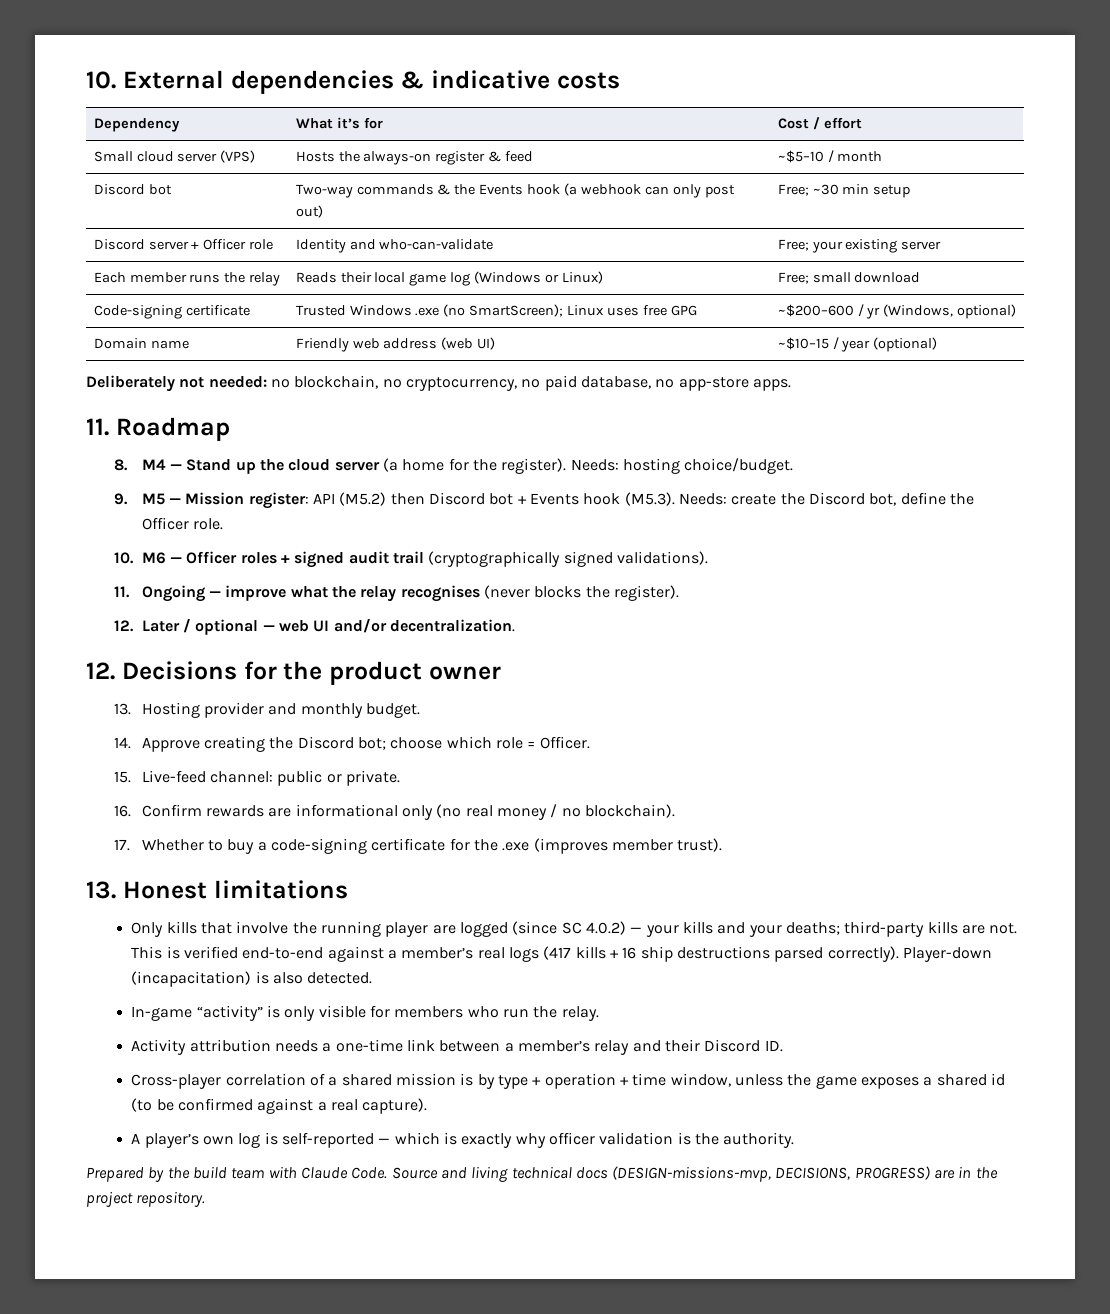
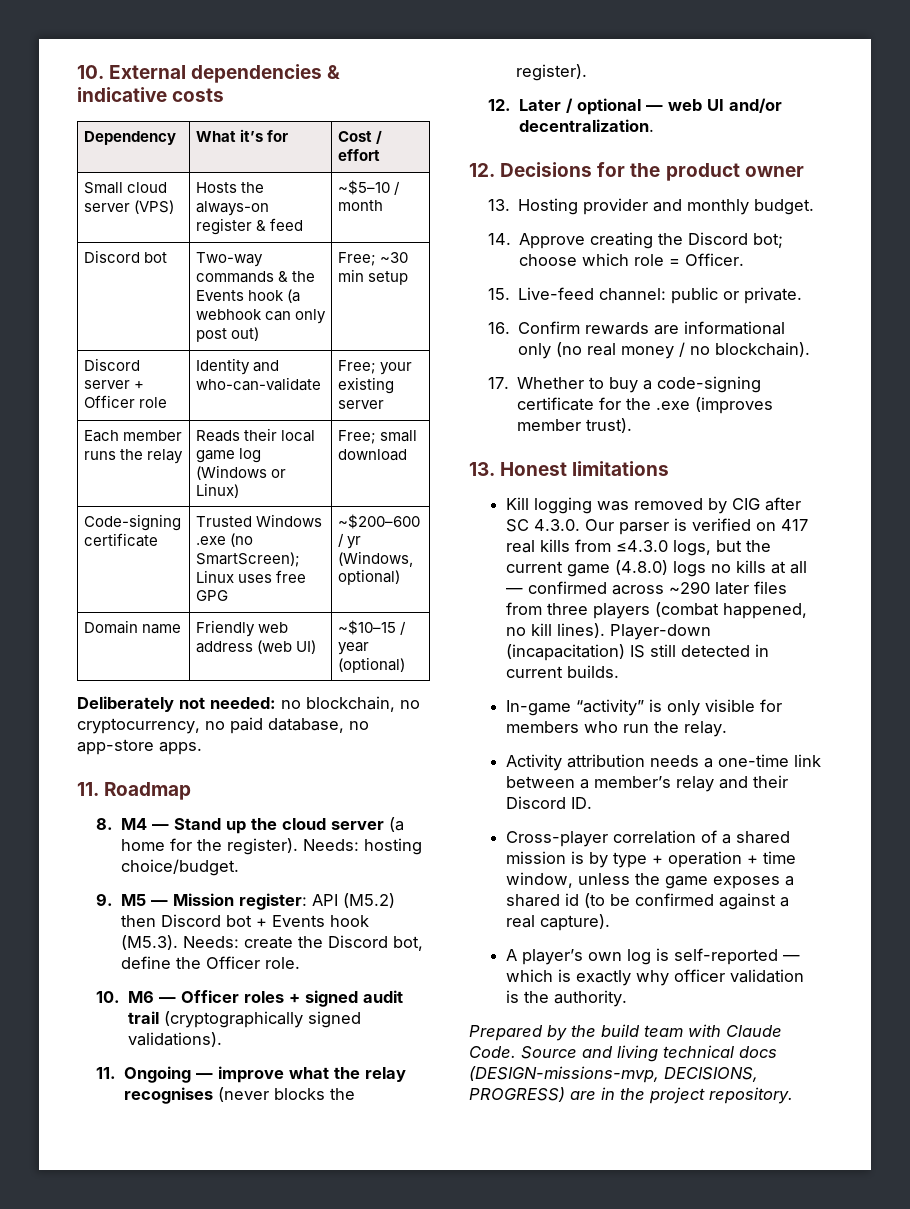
- Only kills that involve the running player are logged (since SC 4.0.2) — your kills and your deaths; third-party kills are not. This is verified end-to-end against a member’s real logs (417 kills + 16 ship destructions parsed correctly). Player-down (incapacitation) is also detected.
+ Kill logging was removed by CIG after SC 4.3.0. Our parser is verified on 417 real kills from ≤4.3.0 logs, but the current game (4.8.0) logs no kills at all — confirmed across ~290 later files from three players (combat happened, no kill lines). Player-down (incapacitation) IS still detected in current builds.

